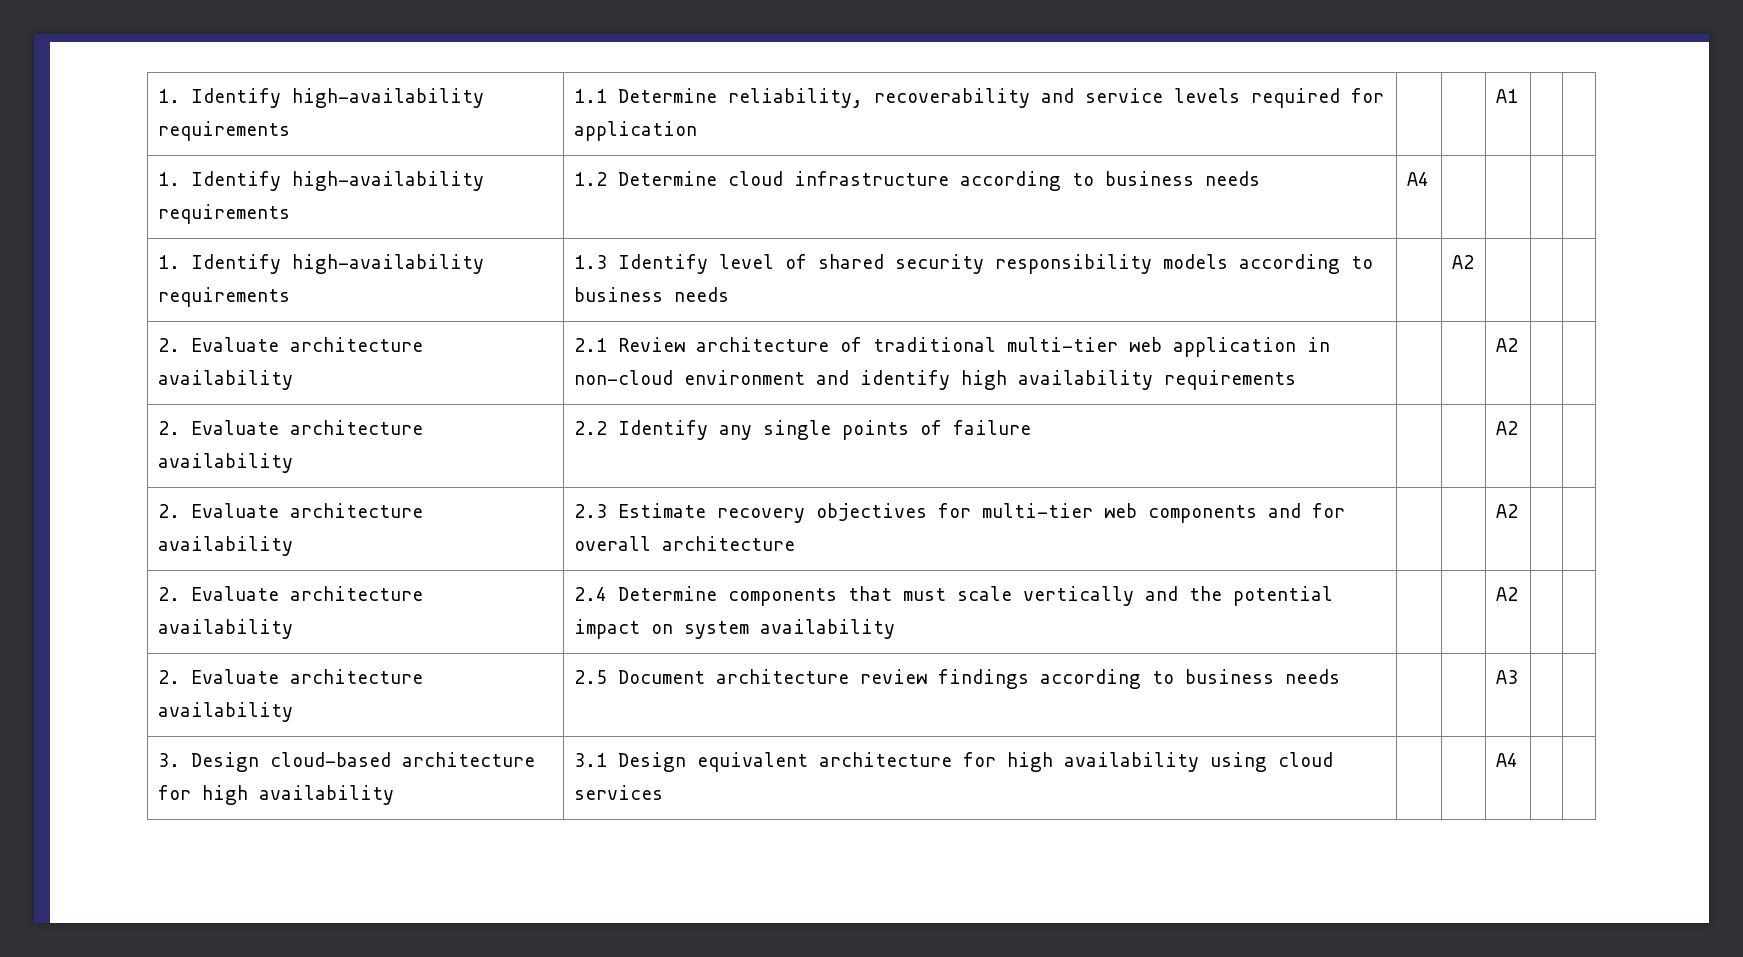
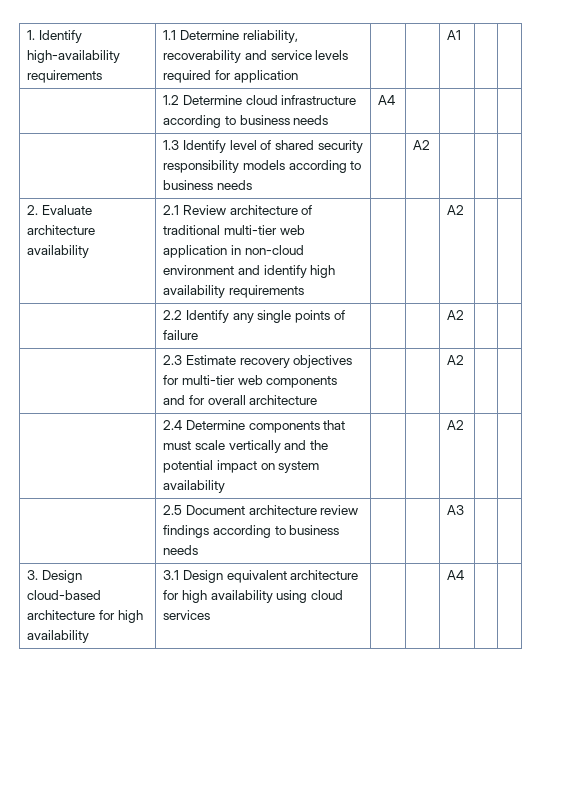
- 1. Identify high-availability requirements | 1.2 Determine cloud infrastructure according to business needs | A4 | | | |
+ | 1.2 Determine cloud infrastructure according to business needs | A4 | | | |
- 1. Identify high-availability requirements | 1.3 Identify level of shared security responsibility models according to business needs | | A2 | | |
+ | 1.3 Identify level of shared security responsibility models according to business needs | | A2 | | |
- 2. Evaluate architecture availability | 2.2 Identify any single points of failure | | | A2 | |
+ | 2.2 Identify any single points of failure | | | A2 | |
- 2. Evaluate architecture availability | 2.3 Estimate recovery objectives for multi-tier web components and for overall architecture | | | A2 | |
+ | 2.3 Estimate recovery objectives for multi-tier web components and for overall architecture | | | A2 | |
- 2. Evaluate architecture availability | 2.4 Determine components that must scale vertically and the potential impact on system availability | | | A2 | |
+ | 2.4 Determine components that must scale vertically and the potential impact on system availability | | | A2 | |
- 2. Evaluate architecture availability | 2.5 Document architecture review findings according to business needs | | | A3 | |
+ | 2.5 Document architecture review findings according to business needs | | | A3 | |

